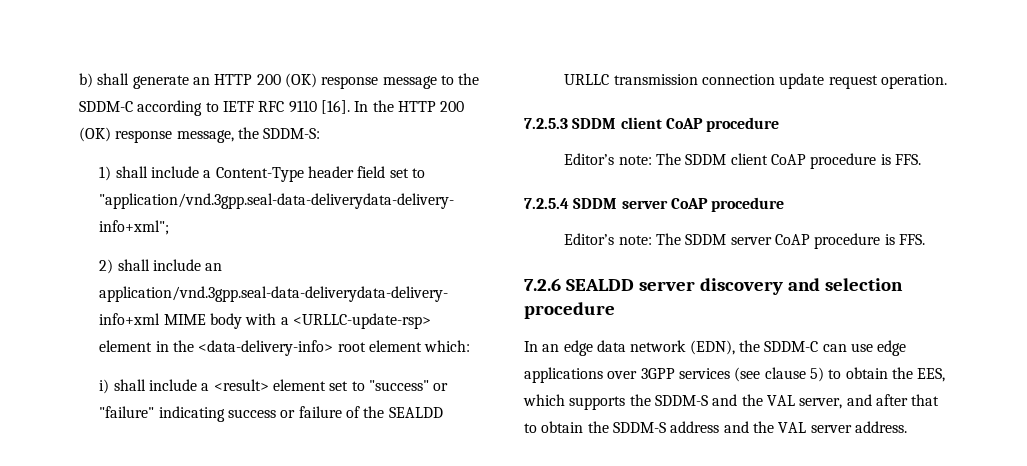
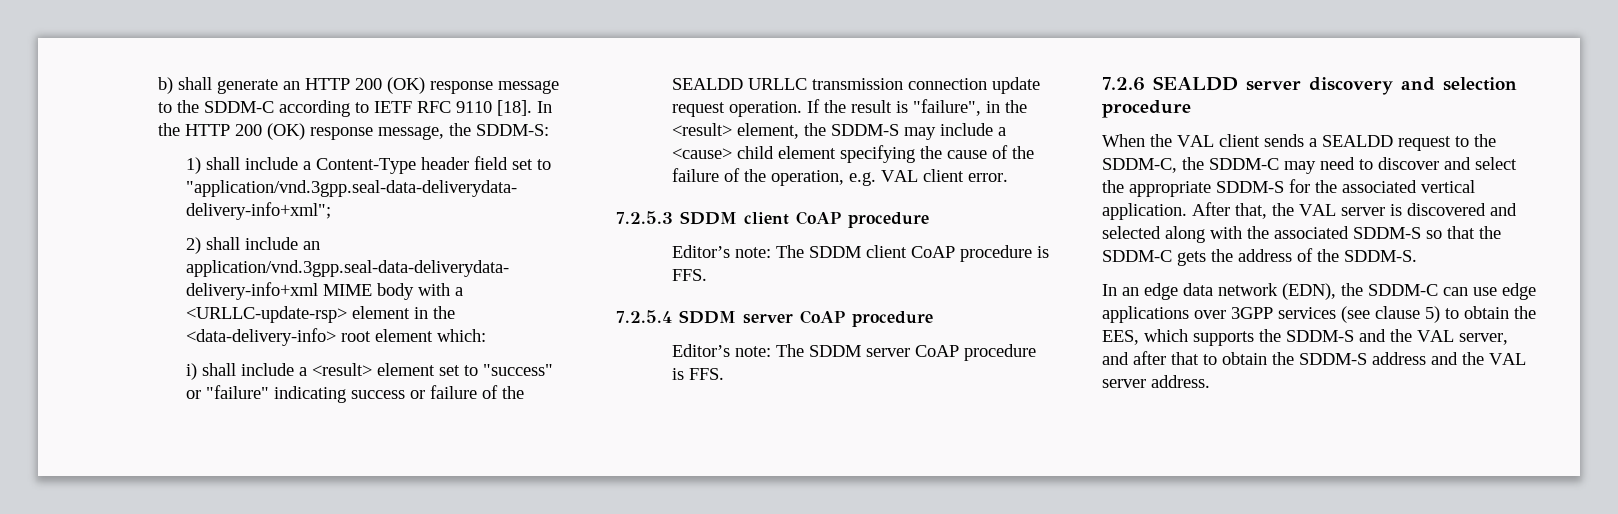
- b) shall generate an HTTP 200 (OK) response message to the SDDM-C according to IETF RFC 9110 [16].
+ b) shall generate an HTTP 200 (OK) response message to the SDDM-C according to IETF RFC 9110 [18].
+ If the result is "failure", in the <result> element, the SDDM-S may include a <cause> child element specifying the cause of the failure of the operation, e.g. VAL client error.
+ When the VAL client sends a SEALDD request to the SDDM-C, the SDDM-C may need to discover and select the appropriate SDDM-S for the associated vertical application. After that, the VAL server is discovered and selected along with the associated SDDM-S so that the SDDM-C gets the address of the SDDM-S.

